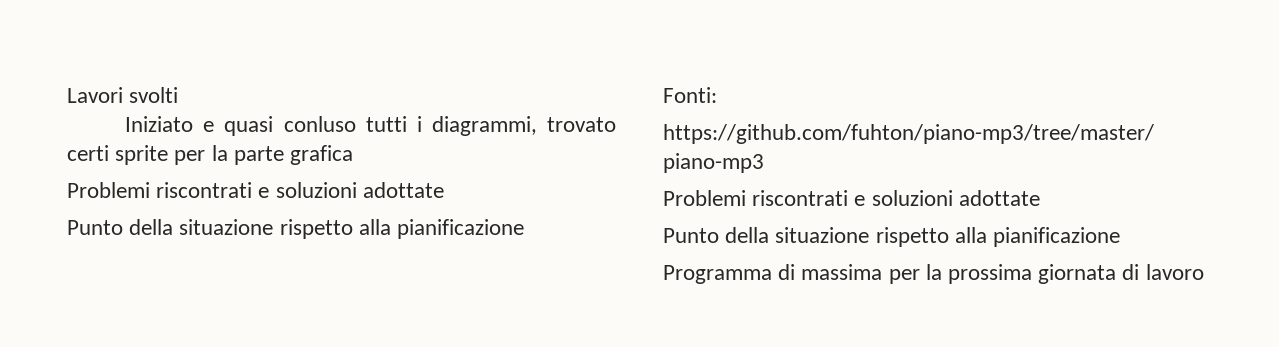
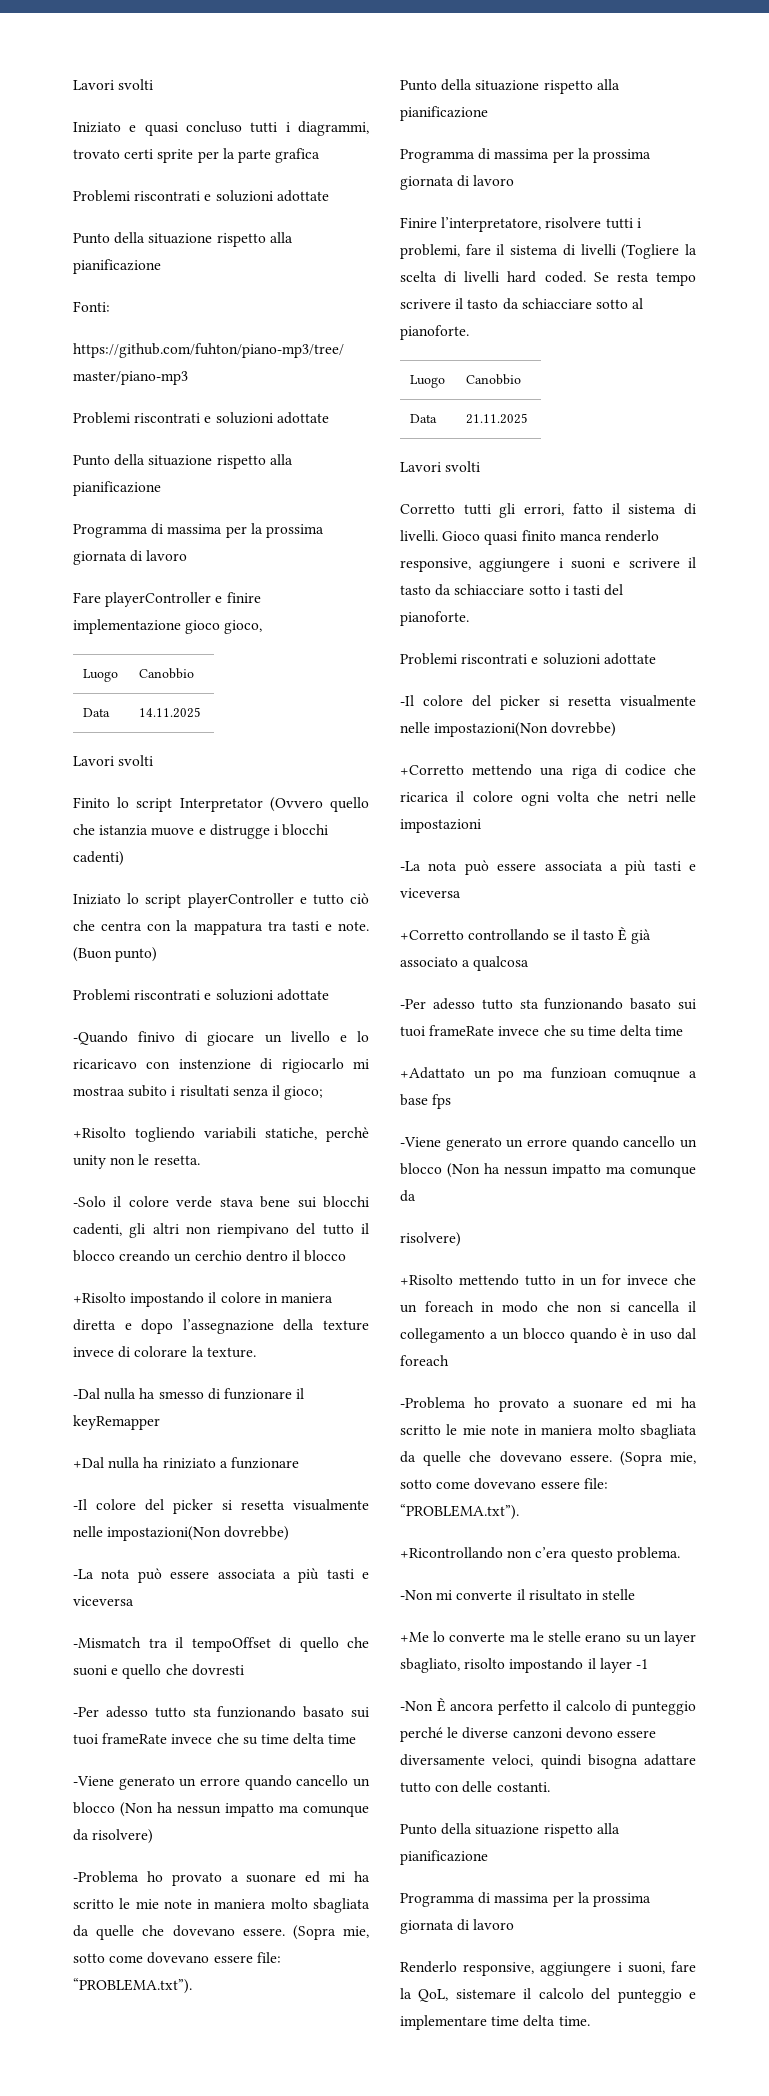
- Iniziato e quasi conluso tutti i diagrammi, trovato certi sprite per la parte grafica
+ Iniziato e quasi concluso tutti i diagrammi, trovato certi sprite per la parte grafica
+ Fare playerController e finire implementazione gioco gioco,
+ Luogo | Canobbio
+ Data | 14.11.2025
+ Lavori svolti
+ Finito lo script Interpretator (Ovvero quello che istanzia muove e distrugge i blocchi cadenti)
+ Iniziato lo script playerController e tutto ciò che centra con la mappatura tra tasti e note. (Buon punto)
+ Problemi riscontrati e soluzioni adottate
+ -Quando finivo di giocare un livello e lo ricaricavo con instenzione di rigiocarlo mi mostraa subito i risultati senza il gioco;
+ +Risolto togliendo variabili statiche, perchè unity non le resetta.
+ -Solo il colore verde stava bene sui blocchi cadenti, gli altri non riempivano del tutto il blocco creando un cerchio dentro il blocco
+ +Risolto impostando il colore in maniera diretta e dopo l’assegnazione della texture invece di colorare la texture.
+ -Dal nulla ha smesso di funzionare il keyRemapper
+ +Dal nulla ha riniziato a funzionare
+ -Il colore del picker si resetta visualmente nelle impostazioni(Non dovrebbe)
+ -La nota può essere associata a più tasti e viceversa
+ -Mismatch tra il tempoOffset di quello che suoni e quello che dovresti
+ -Per adesso tutto sta funzionando basato sui tuoi frameRate invece che su time delta time
+ -Viene generato un errore quando cancello un blocco (Non ha nessun impatto ma comunque da risolvere)
+ -Problema ho provato a suonare ed mi ha scritto le mie note in maniera molto sbagliata da quelle che dovevano essere. (Sopra mie, sotto come dovevano essere file: “PROBLEMA.txt”).
+ Punto della situazione rispetto alla pianificazione
+ Programma di massima per la prossima giornata di lavoro
+ Finire l’interpretatore, risolvere tutti i problemi, fare il sistema di livelli (Togliere la scelta di livelli hard coded. Se resta tempo scrivere il tasto da schiacciare sotto al pianoforte.
+ Luogo | Canobbio
+ Data | 21.11.2025
+ Lavori svolti
+ Corretto tutti gli errori, fatto il sistema di livelli. Gioco quasi finito manca renderlo responsive, aggiungere i suoni e scrivere il tasto da schiacciare sotto i tasti del pianoforte.
+ Problemi riscontrati e soluzioni adottate
+ -Il colore del picker si resetta visualmente nelle impostazioni(Non dovrebbe)
+ +Corretto mettendo una riga di codice che ricarica il colore ogni volta che netri nelle impostazioni
+ -La nota può essere associata a più tasti e viceversa
+ +Corretto controllando se il tasto È già associato a qualcosa
+ -Per adesso tutto sta funzionando basato sui tuoi frameRate invece che su time delta time
+ +Adattato un po ma funzioan comuqnue a base fps
+ -Viene generato un errore quando cancello un blocco (Non ha nessun impatto ma comunque da
+ risolvere)
+ +Risolto mettendo tutto in un for invece che un foreach in modo che non si cancella il collegamento a un blocco quando è in uso dal foreach
+ -Problema ho provato a suonare ed mi ha scritto le mie note in maniera molto sbagliata da quelle che dovevano essere. (Sopra mie, sotto come dovevano essere file: “PROBLEMA.txt”).
+ +Ricontrollando non c’era questo problema.
+ -Non mi converte il risultato in stelle
+ +Me lo converte ma le stelle erano su un layer sbagliato, risolto impostando il layer -1
+ -Non È ancora perfetto il calcolo di punteggio perché le diverse canzoni devono essere diversamente veloci, quindi bisogna adattare tutto con delle costanti.
+ Punto della situazione rispetto alla pianificazione
+ Programma di massima per la prossima giornata di lavoro
+ Renderlo responsive, aggiungere i suoni, fare la QoL, sistemare il calcolo del punteggio e implementare time delta time.

